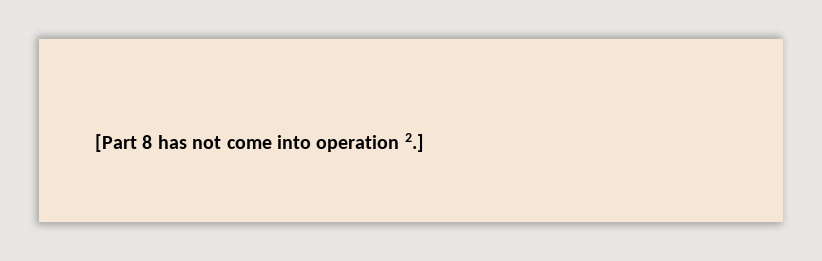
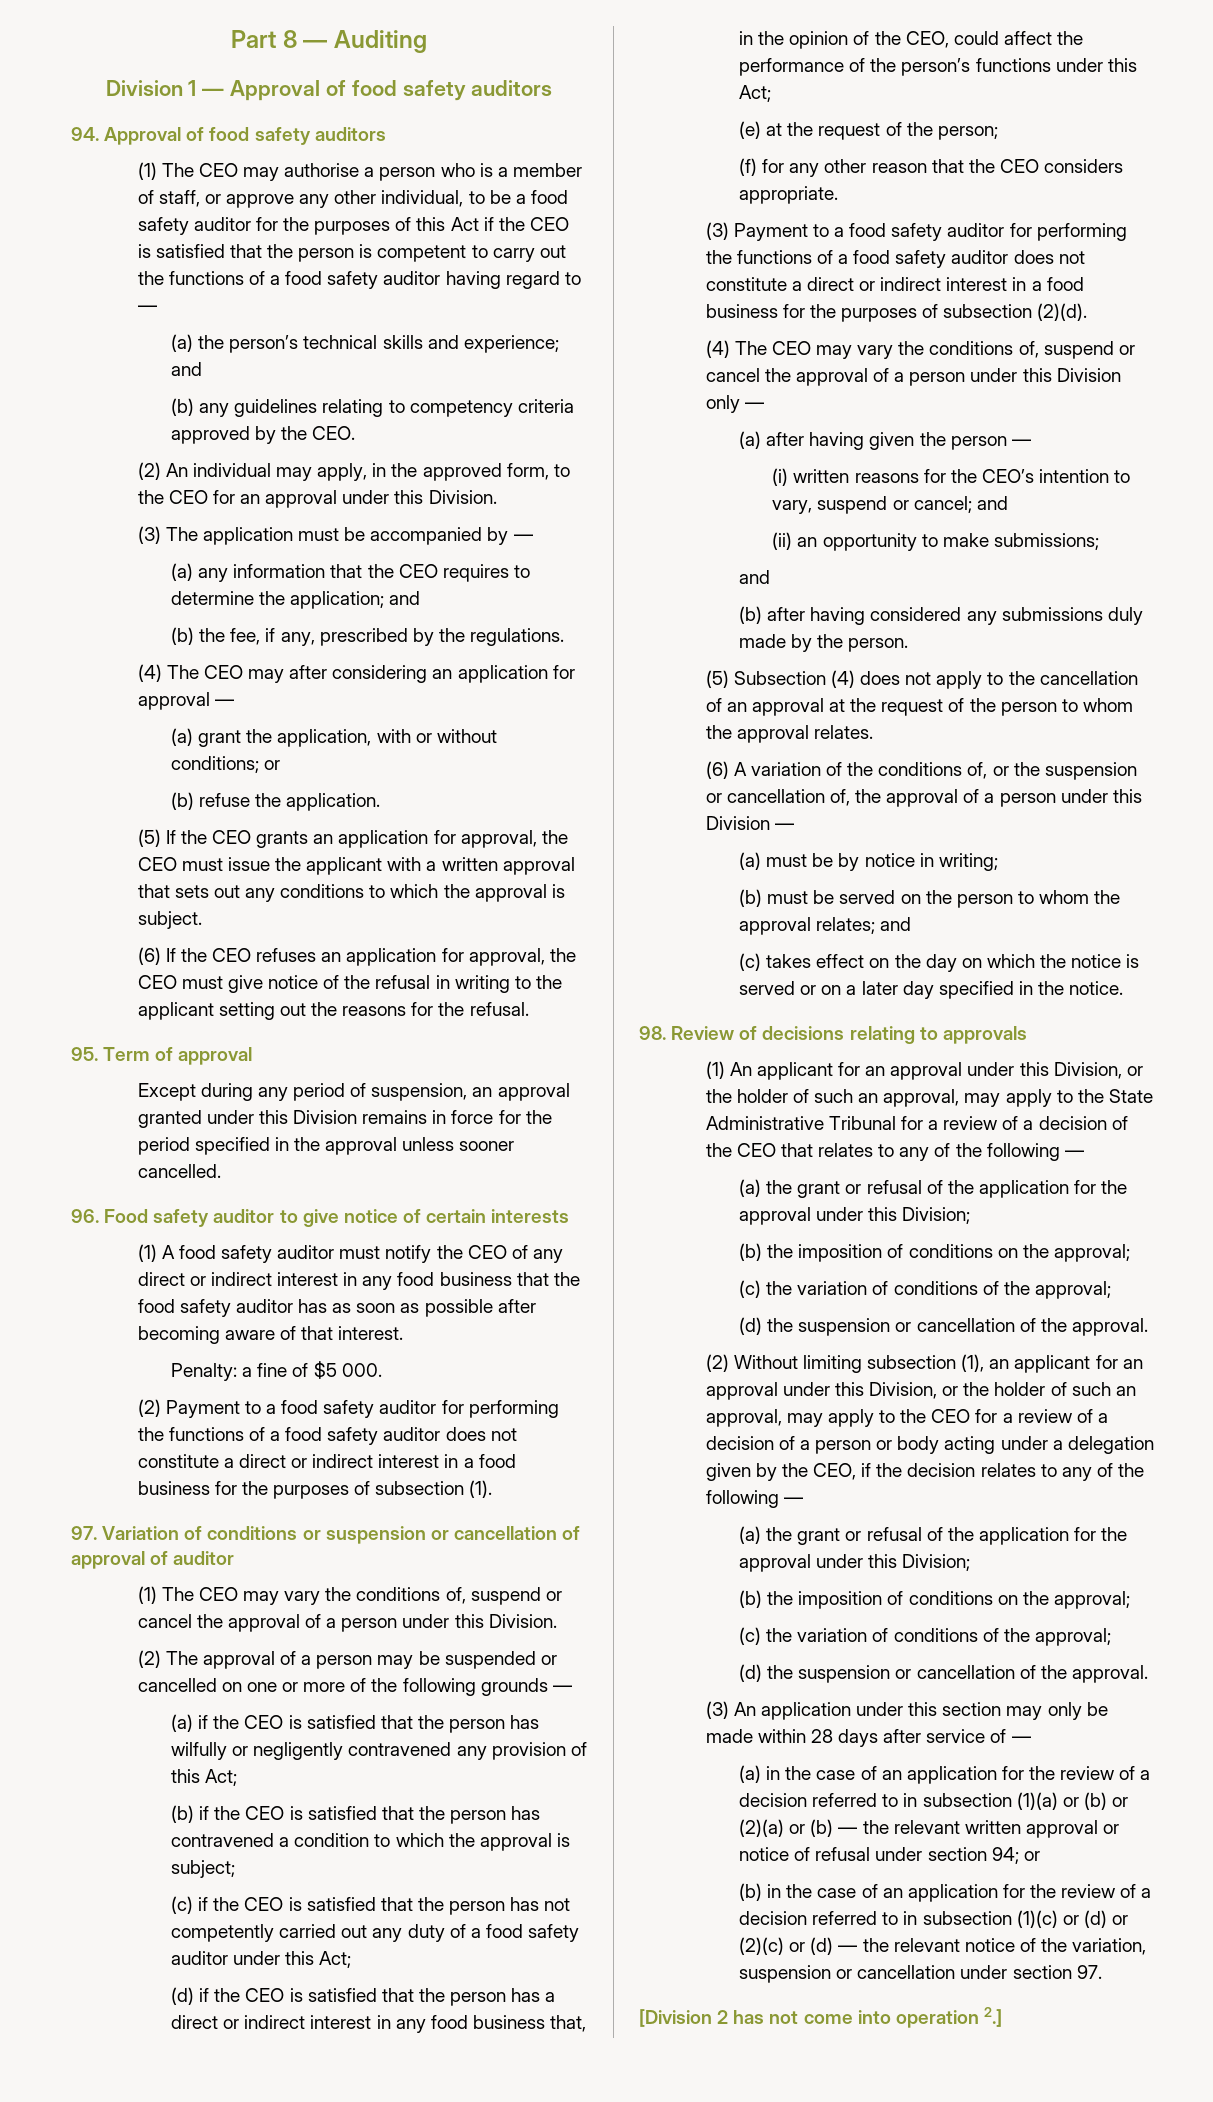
- [Part 8 has not come into operation 2.]
+ Part 8 — Auditing
+ Division 1 — Approval of food safety auditors
+ 94. Approval of food safety auditors
+ (1) The CEO may authorise a person who is a member of staff, or approve any other individual, to be a food safety auditor for the purposes of this Act if the CEO is satisfied that the person is competent to carry out the functions of a food safety auditor having regard to —
+ (a) the person’s technical skills and experience; and
+ (b) any guidelines relating to competency criteria approved by the CEO.
+ (2) An individual may apply, in the approved form, to the CEO for an approval under this Division.
+ (3) The application must be accompanied by —
+ (a) any information that the CEO requires to determine the application; and
+ (b) the fee, if any, prescribed by the regulations.
+ (4) The CEO may after considering an application for approval —
+ (a) grant the application, with or without conditions; or
+ (b) refuse the application.
+ (5) If the CEO grants an application for approval, the CEO must issue the applicant with a written approval that sets out any conditions to which the approval is subject.
+ (6) If the CEO refuses an application for approval, the CEO must give notice of the refusal in writing to the applicant setting out the reasons for the refusal.
+ 95. Term of approval
+ Except during any period of suspension, an approval granted under this Division remains in force for the period specified in the approval unless sooner cancelled.
+ 96. Food safety auditor to give notice of certain interests
+ (1) A food safety auditor must notify the CEO of any direct or indirect interest in any food business that the food safety auditor has as soon as possible after becoming aware of that interest.
+ Penalty: a fine of $5 000.
+ (2) Payment to a food safety auditor for performing the functions of a food safety auditor does not constitute a direct or indirect interest in a food business for the purposes of subsection (1).
+ 97. Variation of conditions or suspension or cancellation of approval of auditor
+ (1) The CEO may vary the conditions of, suspend or cancel the approval of a person under this Division.
+ (2) The approval of a person may be suspended or cancelled on one or more of the following grounds —
+ (a) if the CEO is satisfied that the person has wilfully or negligently contravened any provision of this Act;
+ (b) if the CEO is satisfied that the person has contravened a condition to which the approval is subject;
+ (c) if the CEO is satisfied that the person has not competently carried out any duty of a food safety auditor under this Act;
+ (d) if the CEO is satisfied that the person has a direct or indirect interest in any food business that, in the opinion of the CEO, could affect the performance of the person’s functions under this Act;
+ (e) at the request of the person;
+ (f) for any other reason that the CEO considers appropriate.
+ (3) Payment to a food safety auditor for performing the functions of a food safety auditor does not constitute a direct or indirect interest in a food business for the purposes of subsection (2)(d).
+ (4) The CEO may vary the conditions of, suspend or cancel the approval of a person under this Division only —
+ (a) after having given the person —
+ (i) written reasons for the CEO’s intention to vary, suspend or cancel; and
+ (ii) an opportunity to make submissions;
+ and
+ (b) after having considered any submissions duly made by the person.
+ (5) Subsection (4) does not apply to the cancellation of an approval at the request of the person to whom the approval relates.
+ (6) A variation of the conditions of, or the suspension or cancellation of, the approval of a person under this Division —
+ (a) must be by notice in writing;
+ (b) must be served on the person to whom the approval relates; and
+ (c) takes effect on the day on which the notice is served or on a later day specified in the notice.
+ 98. Review of decisions relating to approvals
+ (1) An applicant for an approval under this Division, or the holder of such an approval, may apply to the State Administrative Tribunal for a review of a decision of the CEO that relates to any of the following —
+ (a) the grant or refusal of the application for the approval under this Division;
+ (b) the imposition of conditions on the approval;
+ (c) the variation of conditions of the approval;
+ (d) the suspension or cancellation of the approval.
+ (2) Without limiting subsection (1), an applicant for an approval under this Division, or the holder of such an approval, may apply to the CEO for a review of a decision of a person or body acting under a delegation given by the CEO, if the decision relates to any of the following —
+ (a) the grant or refusal of the application for the approval under this Division;
+ (b) the imposition of conditions on the approval;
+ (c) the variation of conditions of the approval;
+ (d) the suspension or cancellation of the approval.
+ (3) An application under this section may only be made within 28 days after service of —
+ (a) in the case of an application for the review of a decision referred to in subsection (1)(a) or (b) or (2)(a) or (b) — the relevant written approval or notice of refusal under section 94; or
+ (b) in the case of an application for the review of a decision referred to in subsection (1)(c) or (d) or (2)(c) or (d) — the relevant notice of the variation, suspension or cancellation under section 97.
+ [Division 2 has not come into operation 2.]

